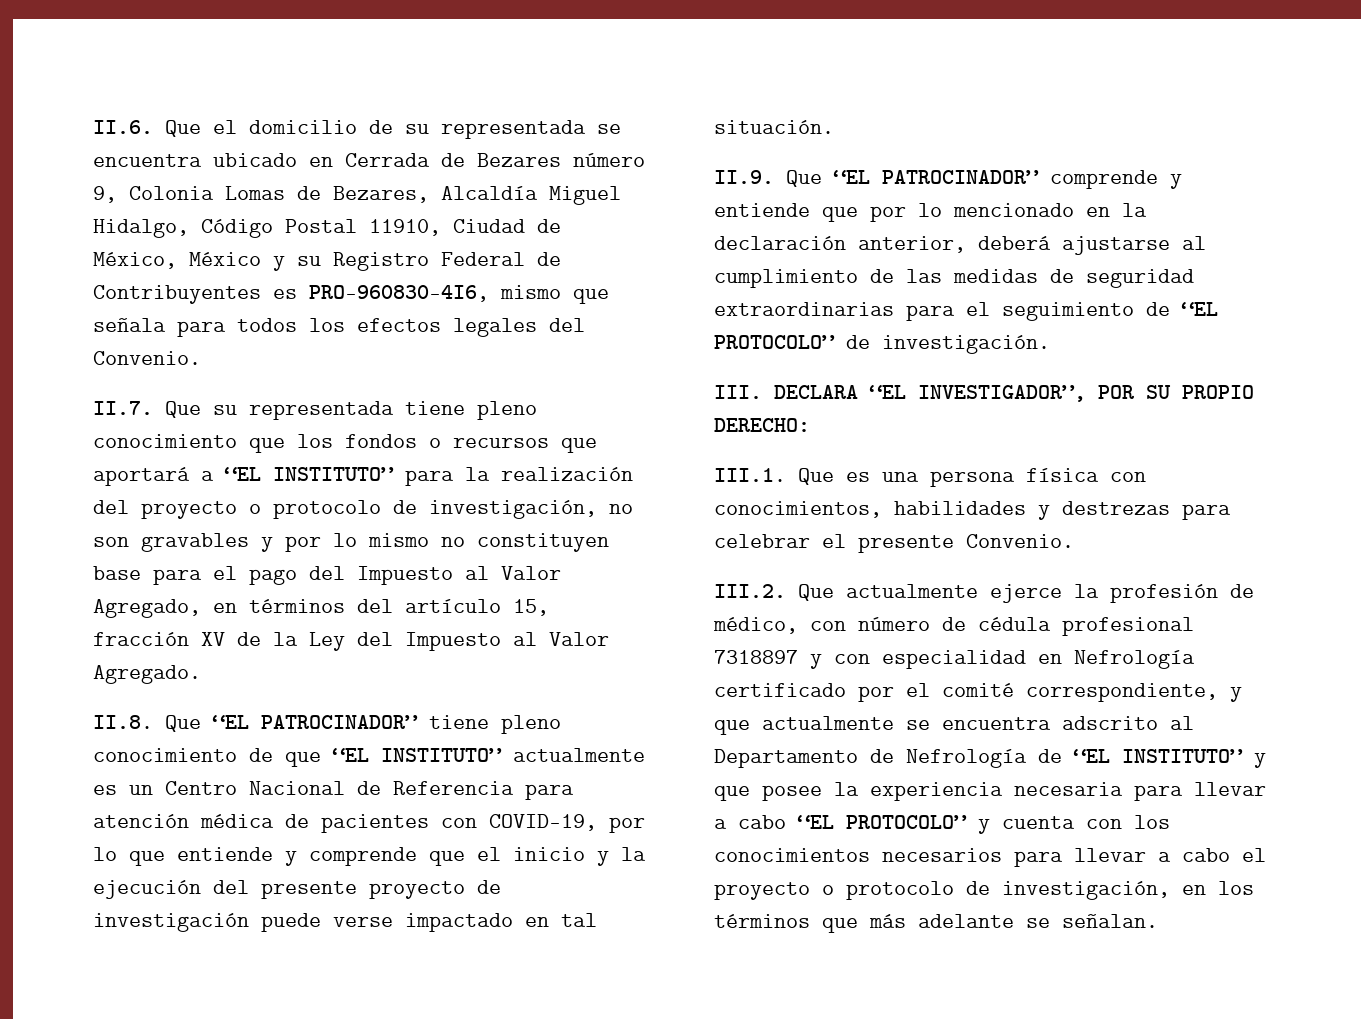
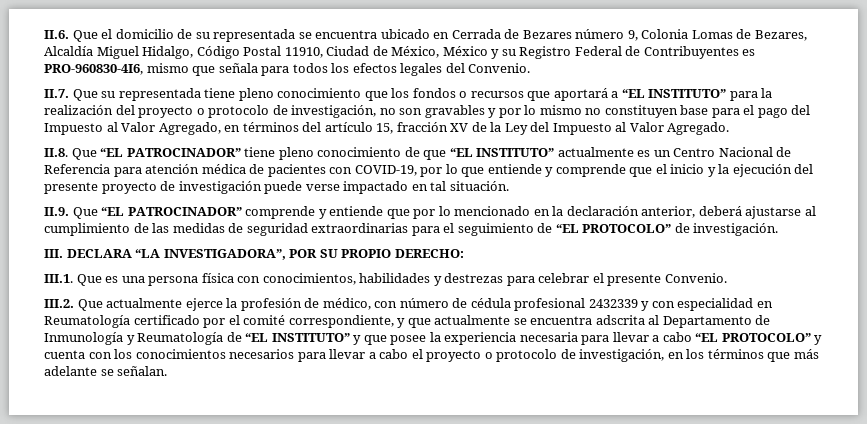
- III. DECLARA “EL INVESTIGADOR”, POR SU PROPIO DERECHO:
+ III. DECLARA “LA INVESTIGADORA”, POR SU PROPIO DERECHO:
- III.2. Que actualmente ejerce la profesión de médico, con número de cédula profesional 7318897 y con especialidad en Nefrología certificado por el comité correspondiente, y que actualmente se encuentra adscrito al Departamento de Nefrología de “EL INSTITUTO” y que posee la experiencia necesaria para llevar a cabo “EL PROTOCOLO” y cuenta con los conocimientos necesarios para llevar a cabo el proyecto o protocolo de investigación, en los términos que más adelante se señalan.
+ III.2. Que actualmente ejerce la profesión de médico, con número de cédula profesional 2432339 y con especialidad en Reumatología certificado por el comité correspondiente, y que actualmente se encuentra adscrita al Departamento de Inmunología y Reumatología de “EL INSTITUTO” y que posee la experiencia necesaria para llevar a cabo “EL PROTOCOLO” y cuenta con los conocimientos necesarios para llevar a cabo el proyecto o protocolo de investigación, en los términos que más adelante se señalan.

